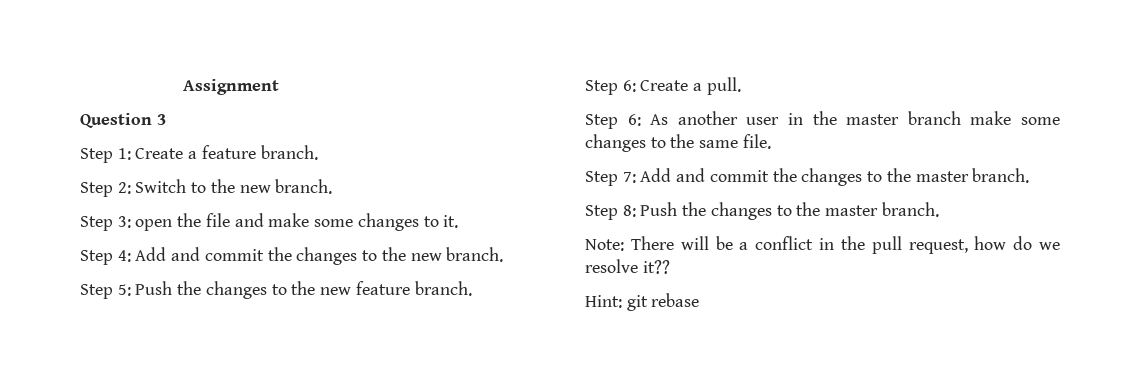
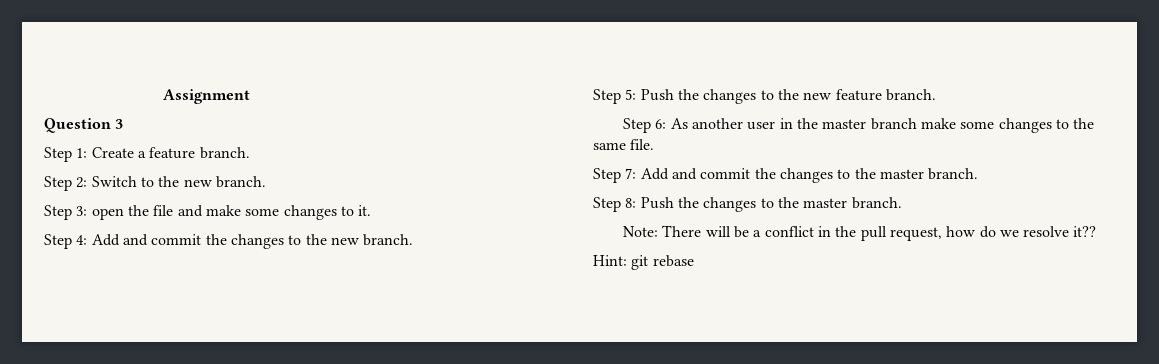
- Step 6: Create a pull.

